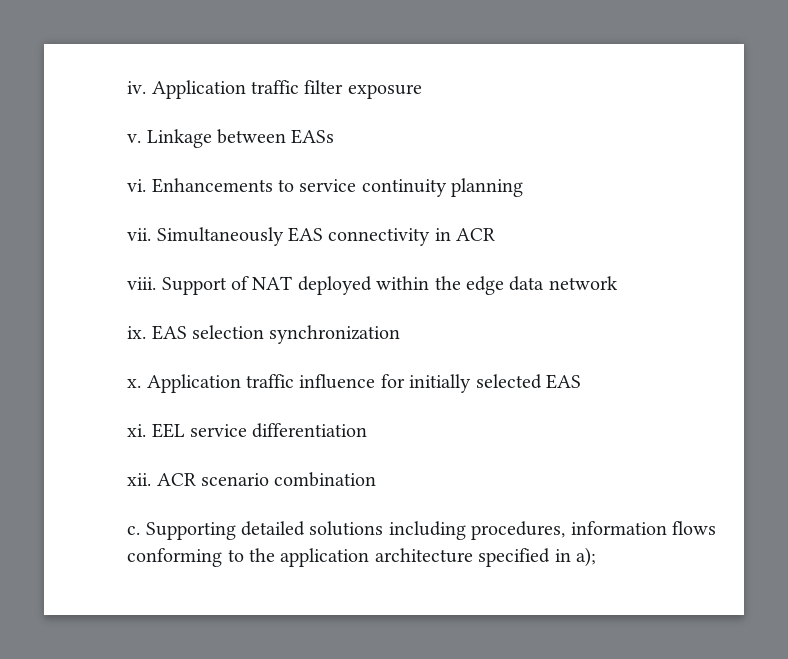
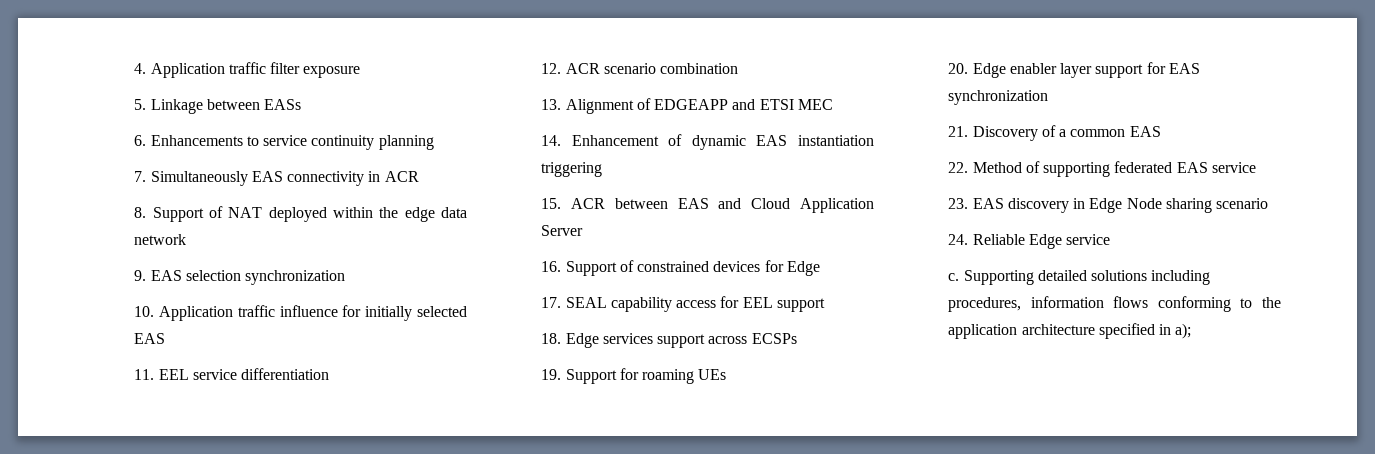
- iv. Application traffic filter exposure
+ 4. Application traffic filter exposure
- v. Linkage between EASs
+ 5. Linkage between EASs
- vi. Enhancements to service continuity planning
+ 6. Enhancements to service continuity planning
- vii. Simultaneously EAS connectivity in ACR
+ 7. Simultaneously EAS connectivity in ACR
- viii. Support of NAT deployed within the edge data network
+ 8. Support of NAT deployed within the edge data network
- ix. EAS selection synchronization
+ 9. EAS selection synchronization
- x. Application traffic influence for initially selected EAS
+ 10. Application traffic influence for initially selected EAS
- xi. EEL service differentiation
+ 11. EEL service differentiation
- xii. ACR scenario combination
+ 12. ACR scenario combination
+ 13. Alignment of EDGEAPP and ETSI MEC
+ 14. Enhancement of dynamic EAS instantiation triggering
+ 15. ACR between EAS and Cloud Application Server
+ 16. Support of constrained devices for Edge
+ 17. SEAL capability access for EEL support
+ 18. Edge services support across ECSPs
+ 19. Support for roaming UEs
+ 20. Edge enabler layer support for EAS synchronization
+ 21. Discovery of a common EAS
+ 22. Method of supporting federated EAS service
+ 23. EAS discovery in Edge Node sharing scenario
+ 24. Reliable Edge service

